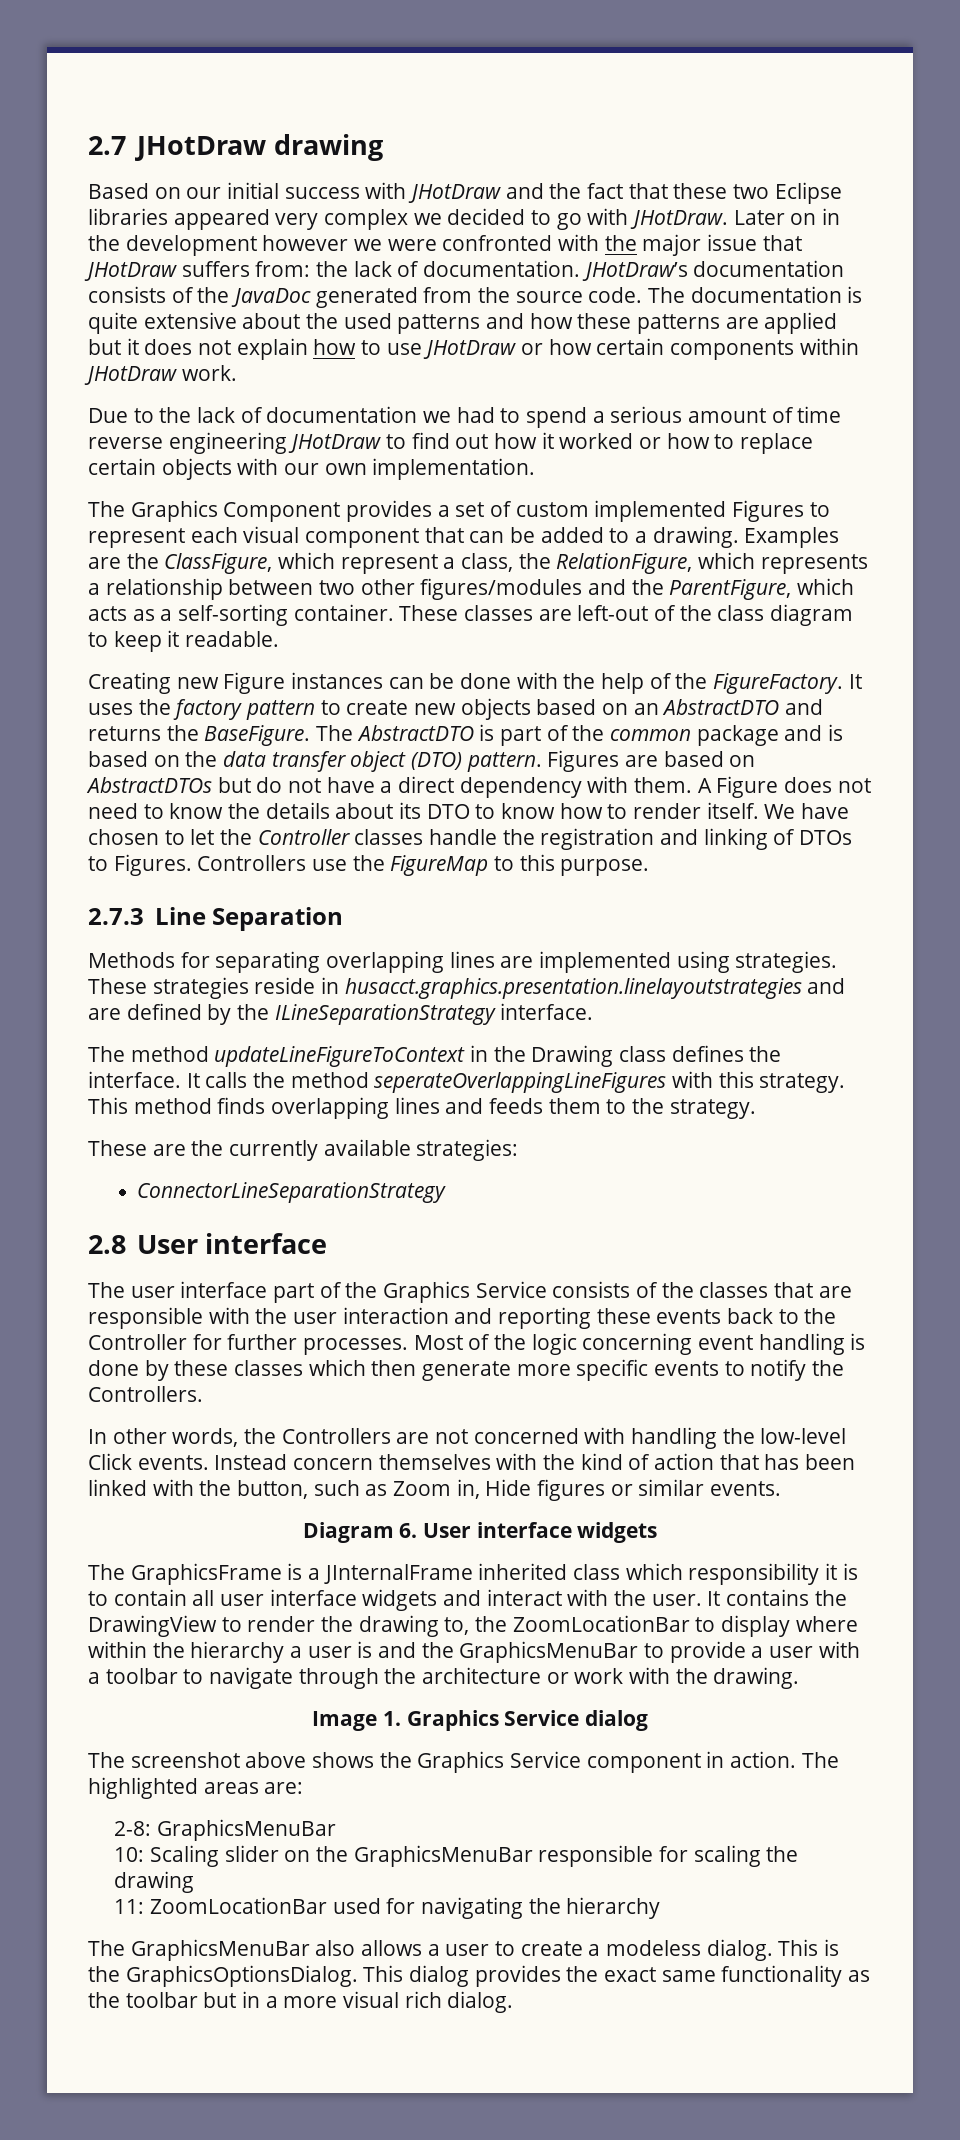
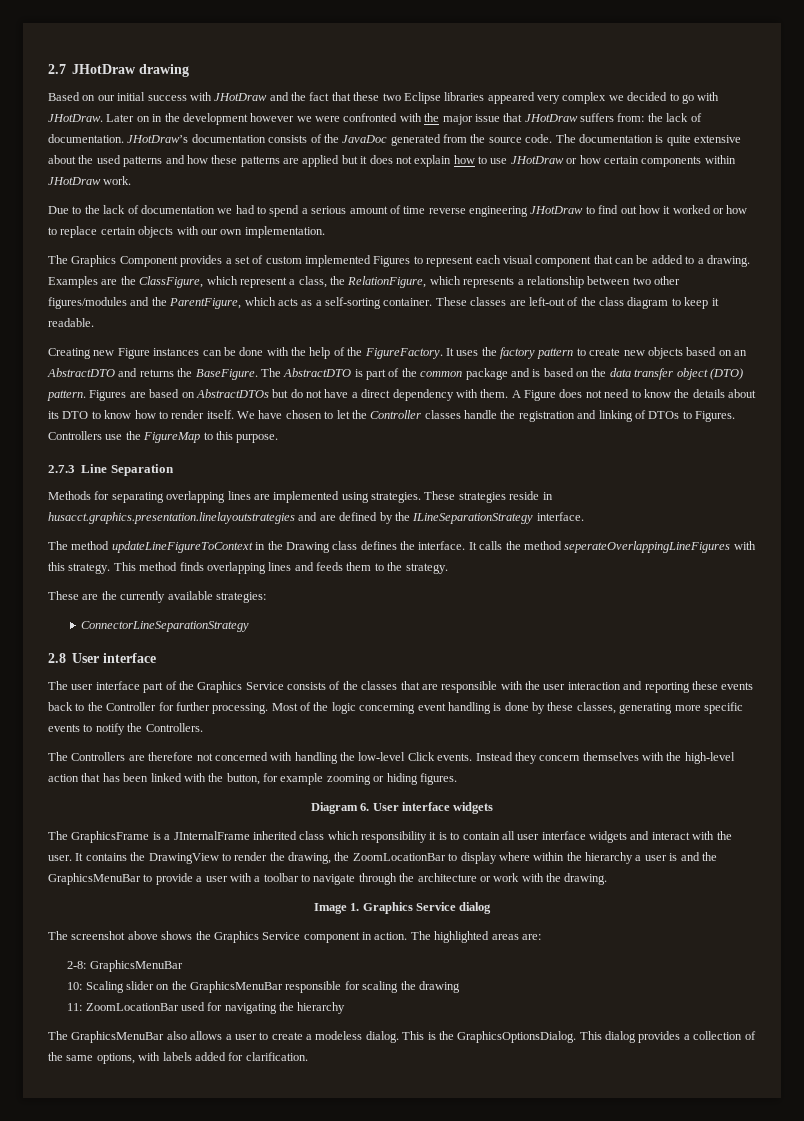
- The user interface part of the Graphics Service consists of the classes that are responsible with the user interaction and reporting these events back to the Controller for further processes.
+ The user interface part of the Graphics Service consists of the classes that are responsible with the user interaction and reporting these events back to the Controller for further processing.
- Most of the logic concerning event handling is done by these classes which then generate more specific events to notify the Controllers.
+ Most of the logic concerning event handling is done by these classes, generating more specific events to notify the Controllers.
- In other words, the Controllers are not concerned with handling the low-level Click events.
+ The Controllers are therefore not concerned with handling the low-level Click events.
- Instead concern themselves with the kind of action that has been linked with the button, such as Zoom in, Hide figures or similar events.
+ Instead they concern themselves with the high-level action that has been linked with the button, for example zooming or hiding figures.
- It contains the DrawingView to render the drawing to, the ZoomLocationBar to display where within the hierarchy a user is and the GraphicsMenuBar to provide a user with a toolbar to navigate through the architecture or work with the drawing.
+ It contains the DrawingView to render the drawing, the ZoomLocationBar to display where within the hierarchy a user is and the GraphicsMenuBar to provide a user with a toolbar to navigate through the architecture or work with the drawing.
- This dialog provides the exact same functionality as the toolbar but in a more visual rich dialog.
+ This dialog provides a collection of the same options, with labels added for clarification.

